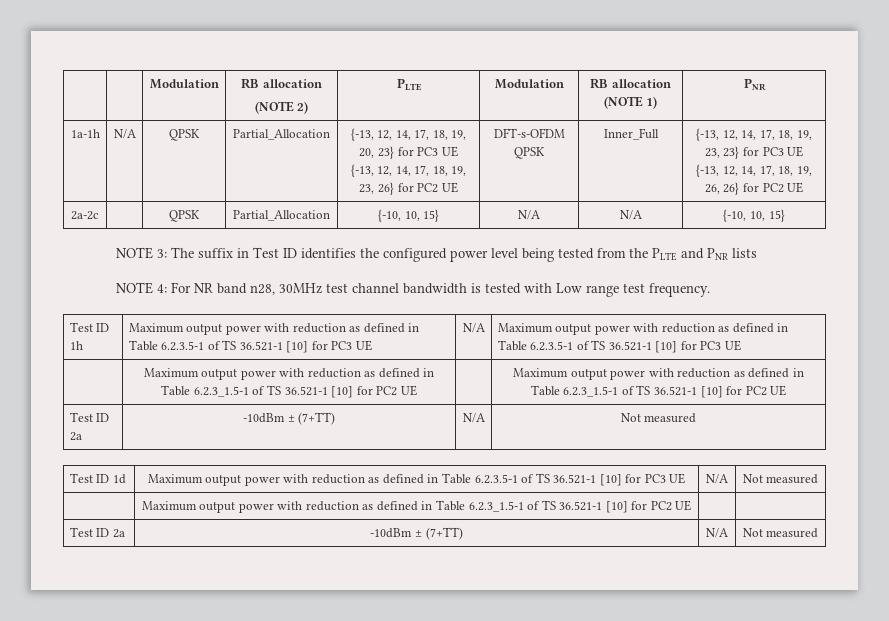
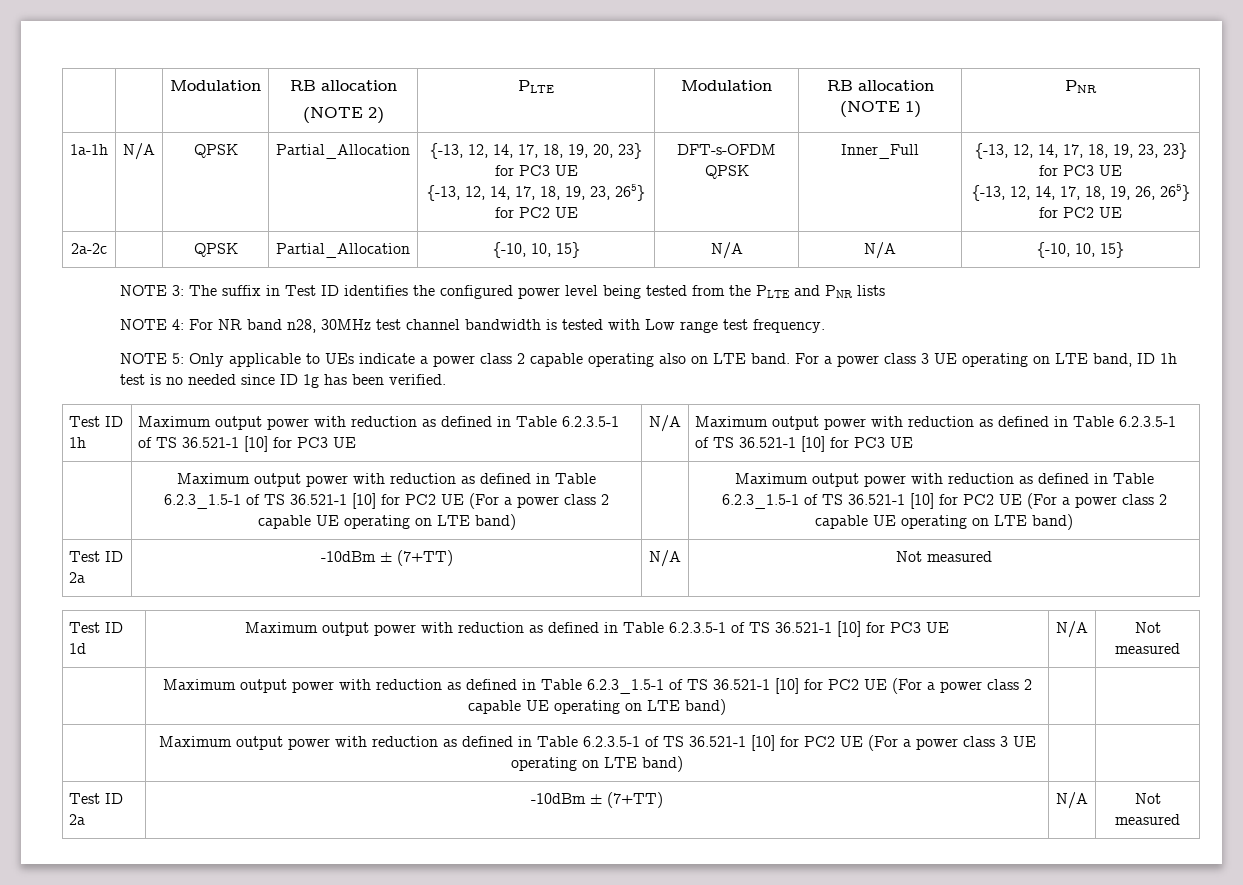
- {-13, 12, 14, 17, 18, 19, 23, 26} for PC2 UE
+ {-13, 12, 14, 17, 18, 19, 23, 265} for PC2 UE
- {-13, 12, 14, 17, 18, 19, 26, 26} for PC2 UE
+ {-13, 12, 14, 17, 18, 19, 26, 265} for PC2 UE
+ NOTE 5: Only applicable to UEs indicate a power class 2 capable operating also on LTE band. For a power class 3 UE operating on LTE band, ID 1h test is no needed since ID 1g has been verified.
  Test ID 1h | Maximum output power with reduction as defined in Table 6.2.3.5-1 of TS 36.521-1 [10] for PC3 UE | N/A | Maximum output power with reduction as defined in Table 6.2.3.5-1 of TS 36.521-1 [10] for PC3 UE
- | Maximum output power with reduction as defined in Table 6.2.3_1.5-1 of TS 36.521-1 [10] for PC2 UE | | Maximum output power with reduction as defined in Table 6.2.3_1.5-1 of TS 36.521-1 [10] for PC2 UE
+ | Maximum output power with reduction as defined in Table 6.2.3_1.5-1 of TS 36.521-1 [10] for PC2 UE (For a power class 2 capable UE operating on LTE band) | | Maximum output power with reduction as defined in Table 6.2.3_1.5-1 of TS 36.521-1 [10] for PC2 UE (For a power class 2 capable UE operating on LTE band)
  Test ID 1d | Maximum output power with reduction as defined in Table 6.2.3.5-1 of TS 36.521-1 [10] for PC3 UE | N/A | Not measured
- | Maximum output power with reduction as defined in Table 6.2.3_1.5-1 of TS 36.521-1 [10] for PC2 UE | |
+ | Maximum output power with reduction as defined in Table 6.2.3_1.5-1 of TS 36.521-1 [10] for PC2 UE (For a power class 2 capable UE operating on LTE band) | |
+ | Maximum output power with reduction as defined in Table 6.2.3.5-1 of TS 36.521-1 [10] for PC2 UE (For a power class 3 UE operating on LTE band) | |

